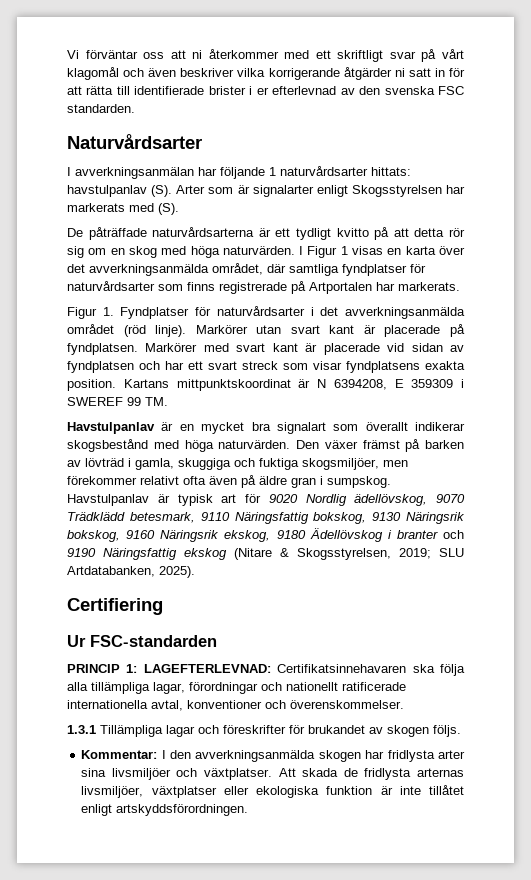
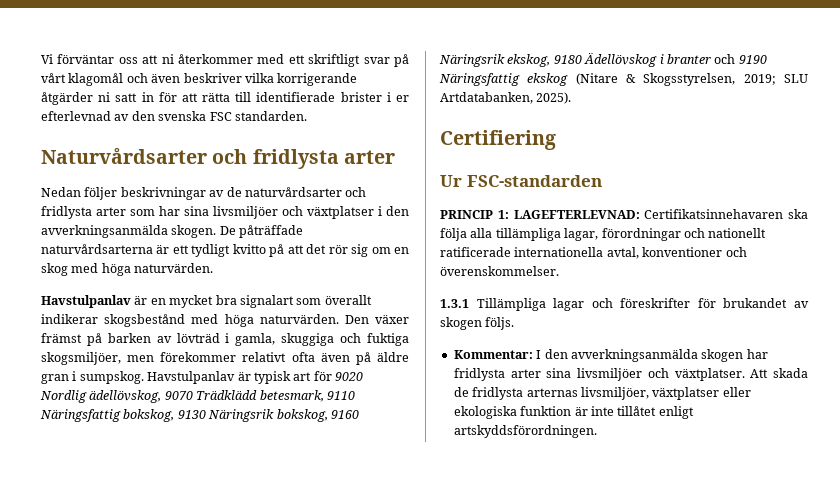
- Naturvårdsarter
- I avverkningsanmälan har följande 1 naturvårdsarter hittats: havstulpanlav (S). Arter som är signalarter enligt Skogsstyrelsen har markerats med (S).
- De påträffade naturvårdsarterna är ett tydligt kvitto på att detta rör sig om en skog med höga naturvärden. I Figur 1 visas en karta över det avverkningsanmälda området, där samtliga fyndplatser för naturvårdsarter som finns registrerade på Artportalen har markerats.
- Figur 1. Fyndplatser för naturvårdsarter i det avverkningsanmälda området (röd linje). Markörer utan svart kant är placerade på fyndplatsen. Markörer med svart kant är placerade vid sidan av fyndplatsen och har ett svart streck som visar fyndplatsens exakta position. Kartans mittpunktskoordinat är N 6394208, E 359309 i SWEREF 99 TM.
+ Naturvårdsarter och fridlysta arter
+ Nedan följer beskrivningar av de naturvårdsarter och fridlysta arter som har sina livsmiljöer och växtplatser i den avverkningsanmälda skogen. De påträffade naturvårdsarterna är ett tydligt kvitto på att det rör sig om en skog med höga naturvärden.

